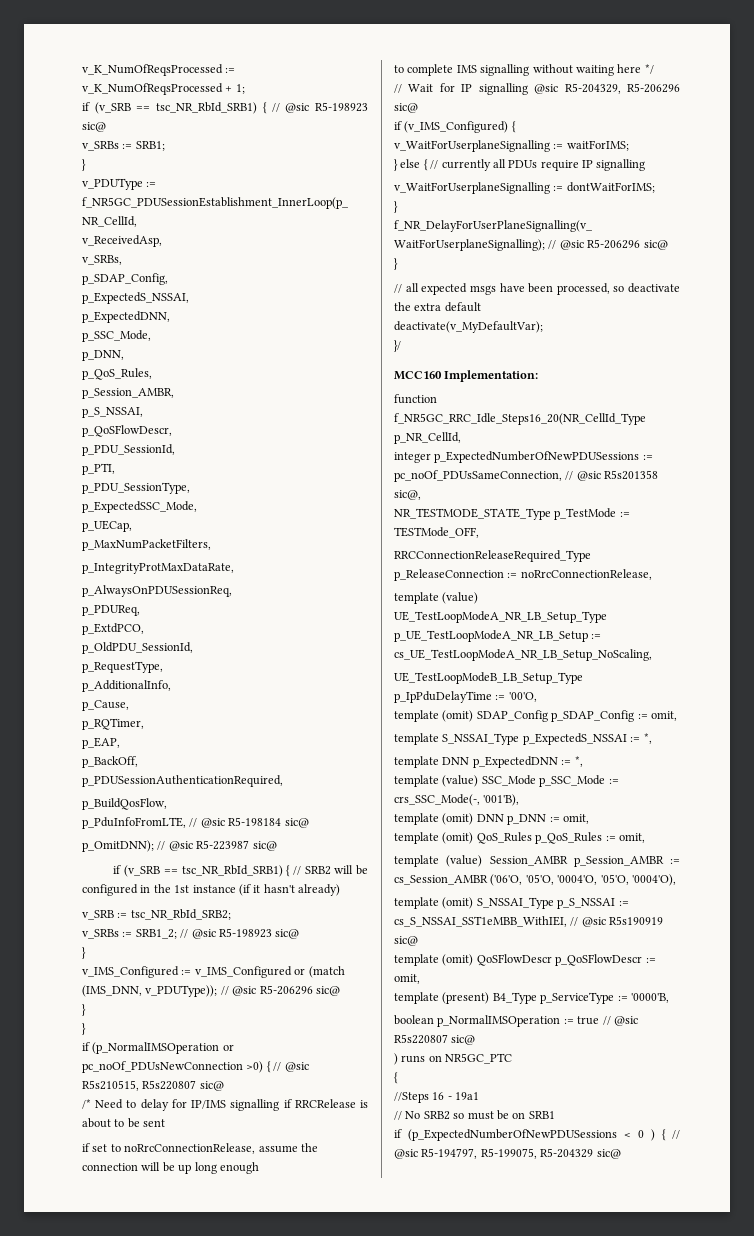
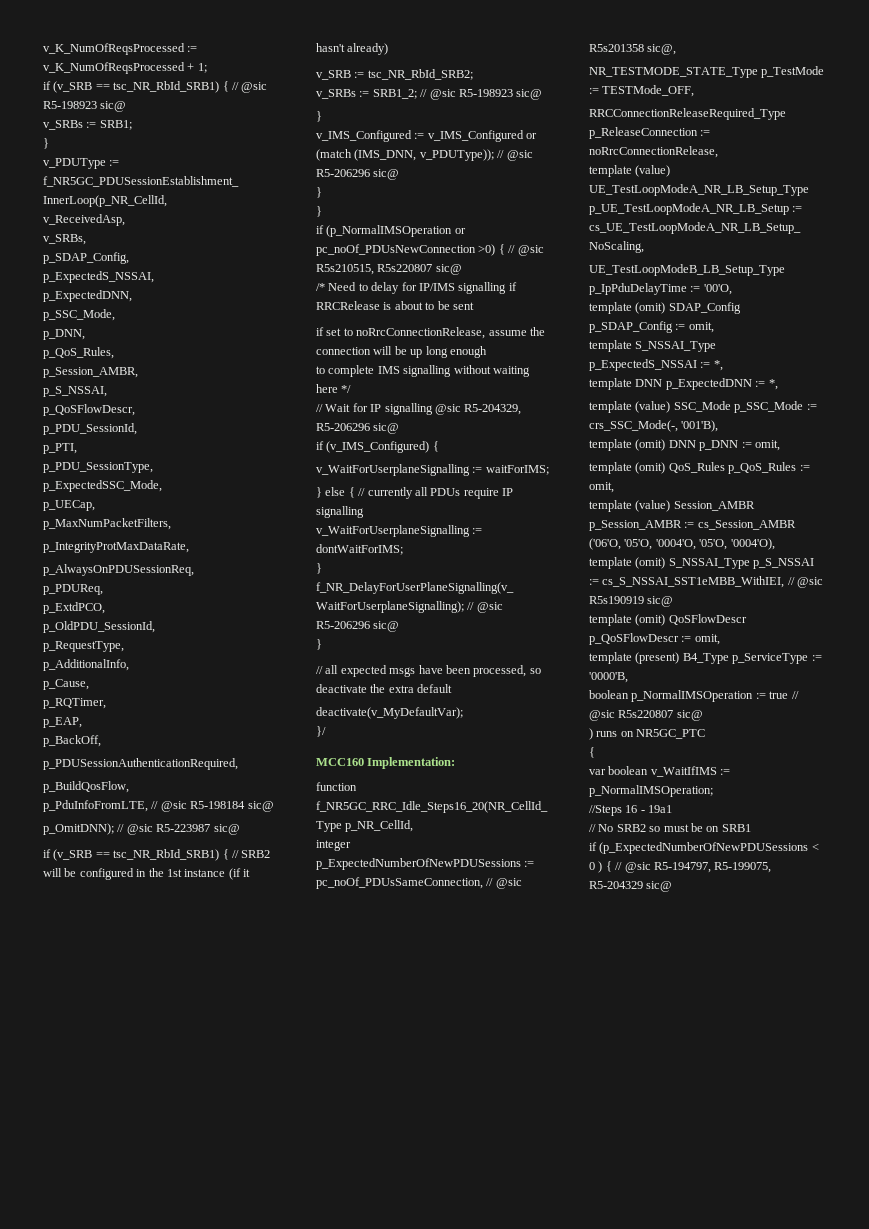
+ var boolean v_WaitIfIMS := p_NormalIMSOperation;

